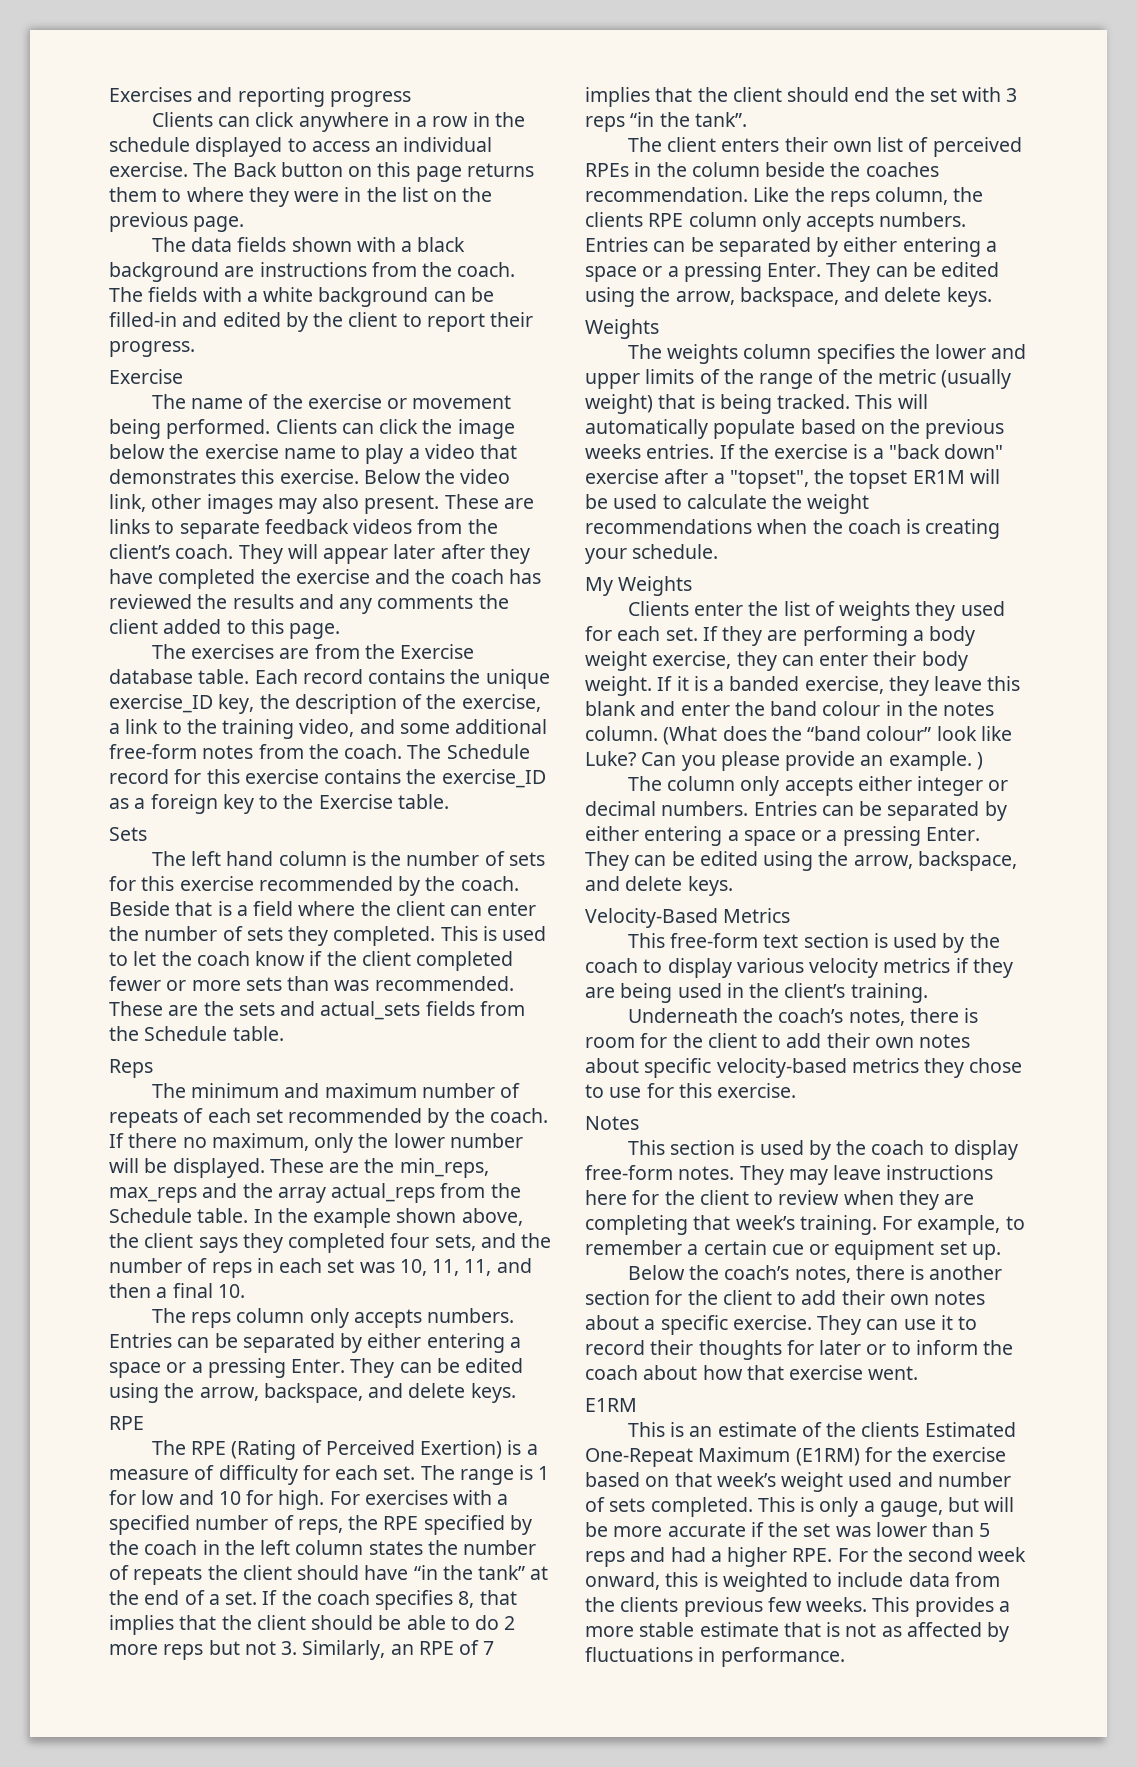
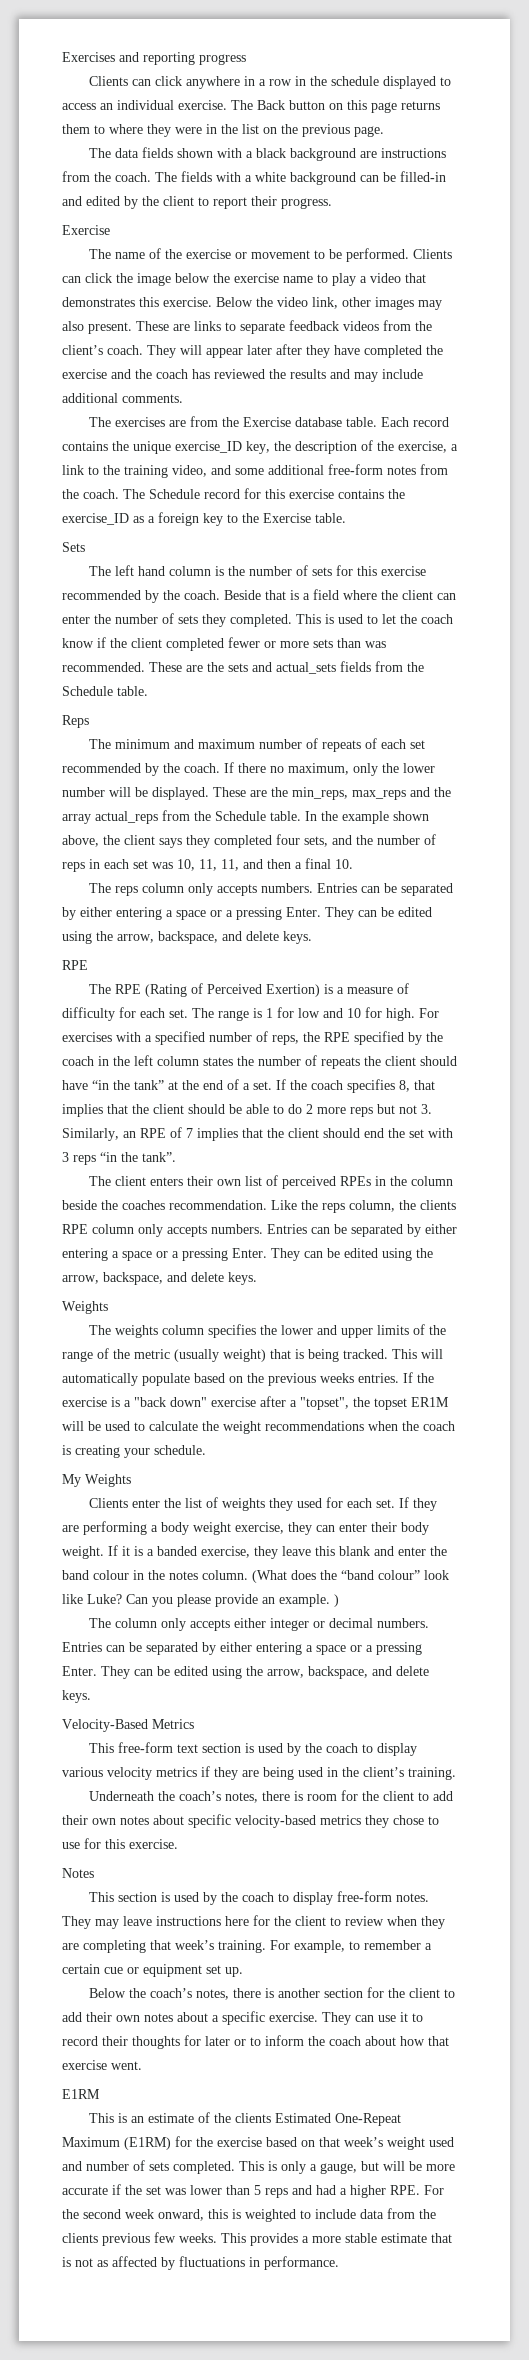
- The name of the exercise or movement being performed.
+ The name of the exercise or movement to be performed.
- They will appear later after they have completed the exercise and the coach has reviewed the results and any comments the client added to this page.
+ They will appear later after they have completed the exercise and the coach has reviewed the results and may include additional comments.

